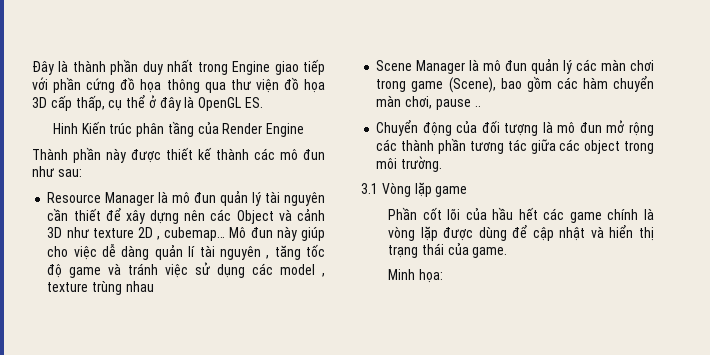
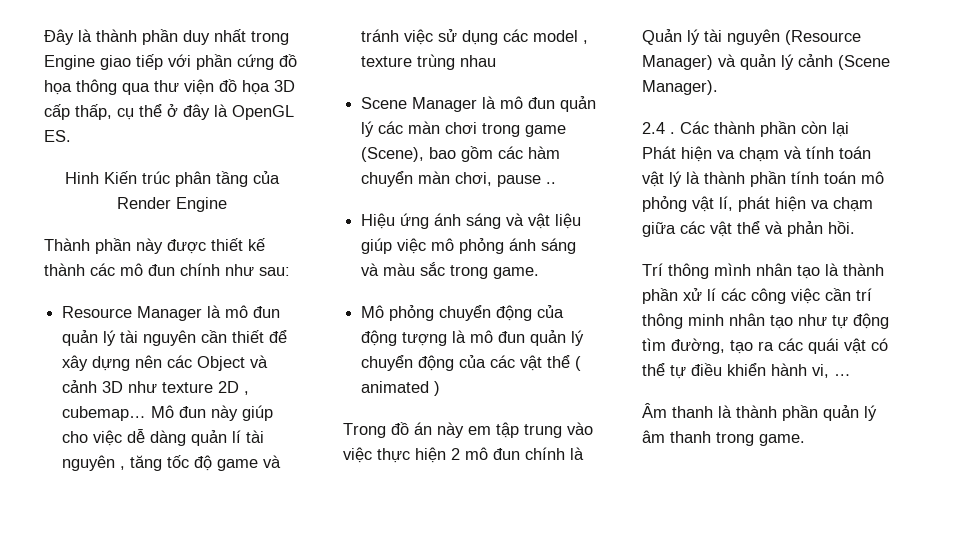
- Thành phần này được thiết kế thành các mô đun như sau:
+ Thành phần này được thiết kế thành các mô đun chính như sau:
- Chuyển động của đối tượng là mô đun mở rộng các thành phần tương tác giữa các object trong môi trường.
- 3.1 Vòng lặp game
- Phần cốt lõi của hầu hết các game chính là vòng lặp được dùng để cập nhật và hiển thị trạng thái của game.
- Minh họa:
+ Hiệu ứng ánh sáng và vật liệu giúp việc mô phỏng ánh sáng và màu sắc trong game.
+ Mô phỏng chuyển động của động tượng là mô đun quản lý chuyển động của các vật thể ( animated )
+ Trong đồ án này em tập trung vào việc thực hiện 2 mô đun chính là Quản lý tài nguyên (Resource Manager) và quản lý cảnh (Scene Manager).
+ 2.4 . Các thành phần còn lại
+ Phát hiện va chạm và tính toán vật lý là thành phần tính toán mô phỏng vật lí, phát hiện va chạm giữa các vật thể và phản hồi.
+ Trí thông mình nhân tạo là thành phần xử lí các công việc cần trí thông minh nhân tạo như tự động tìm đường, tạo ra các quái vật có thể tự điều khiển hành vi, …
+ Âm thanh là thành phần quản lý âm thanh trong game.

